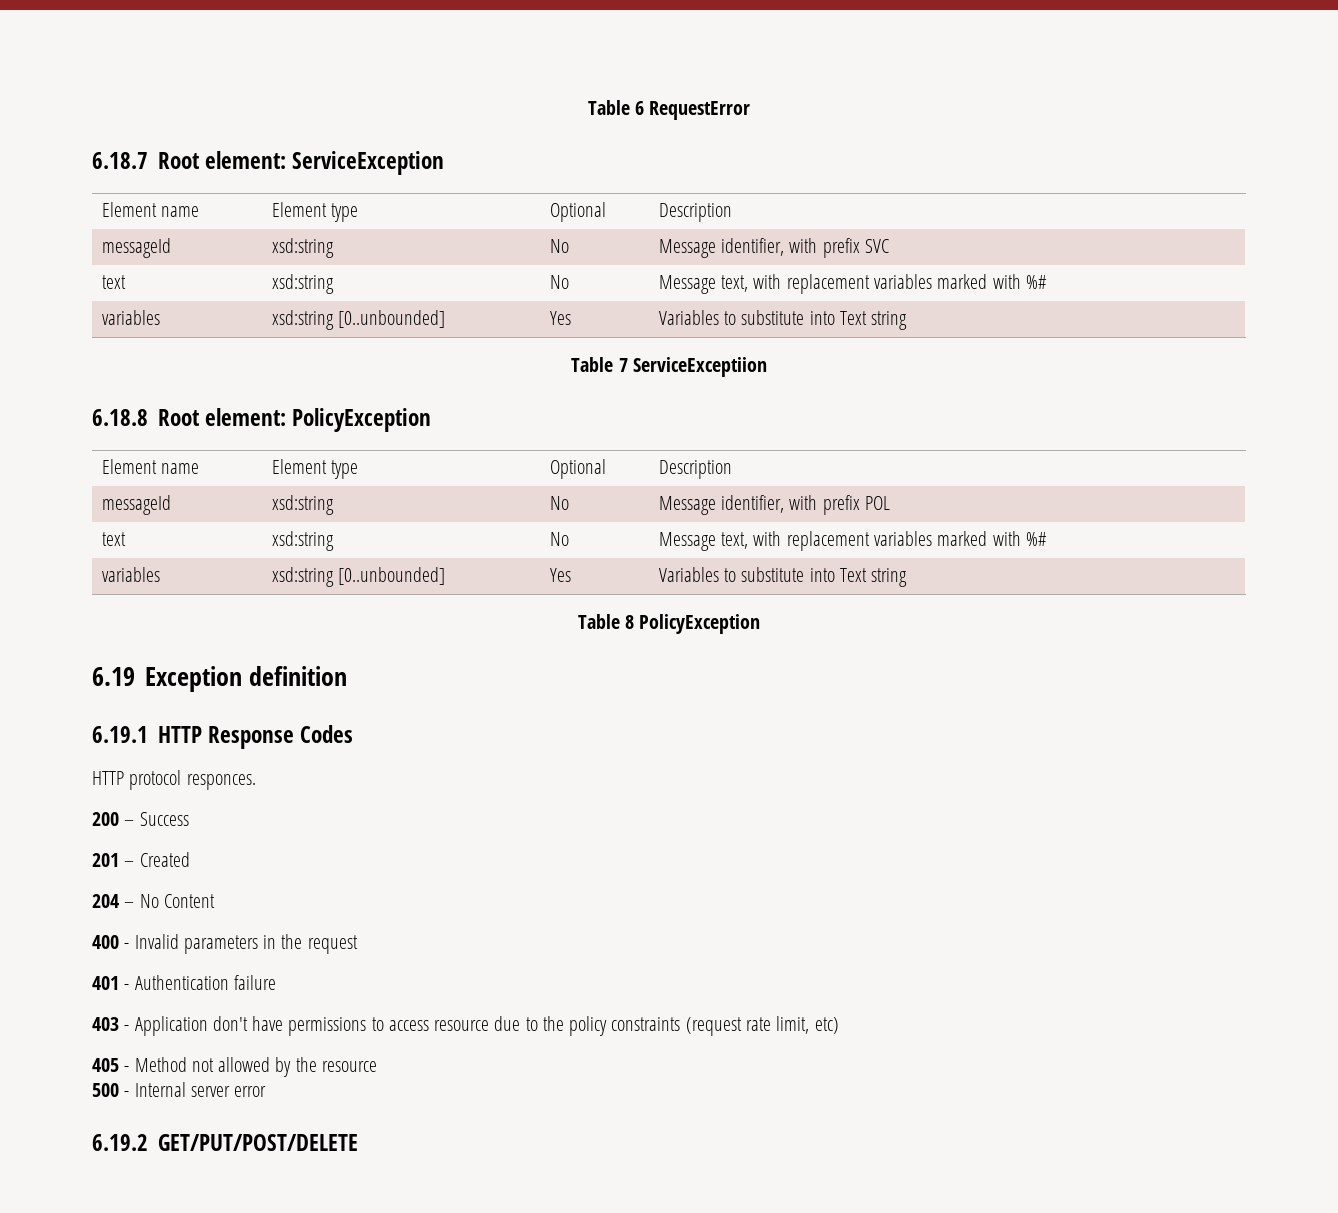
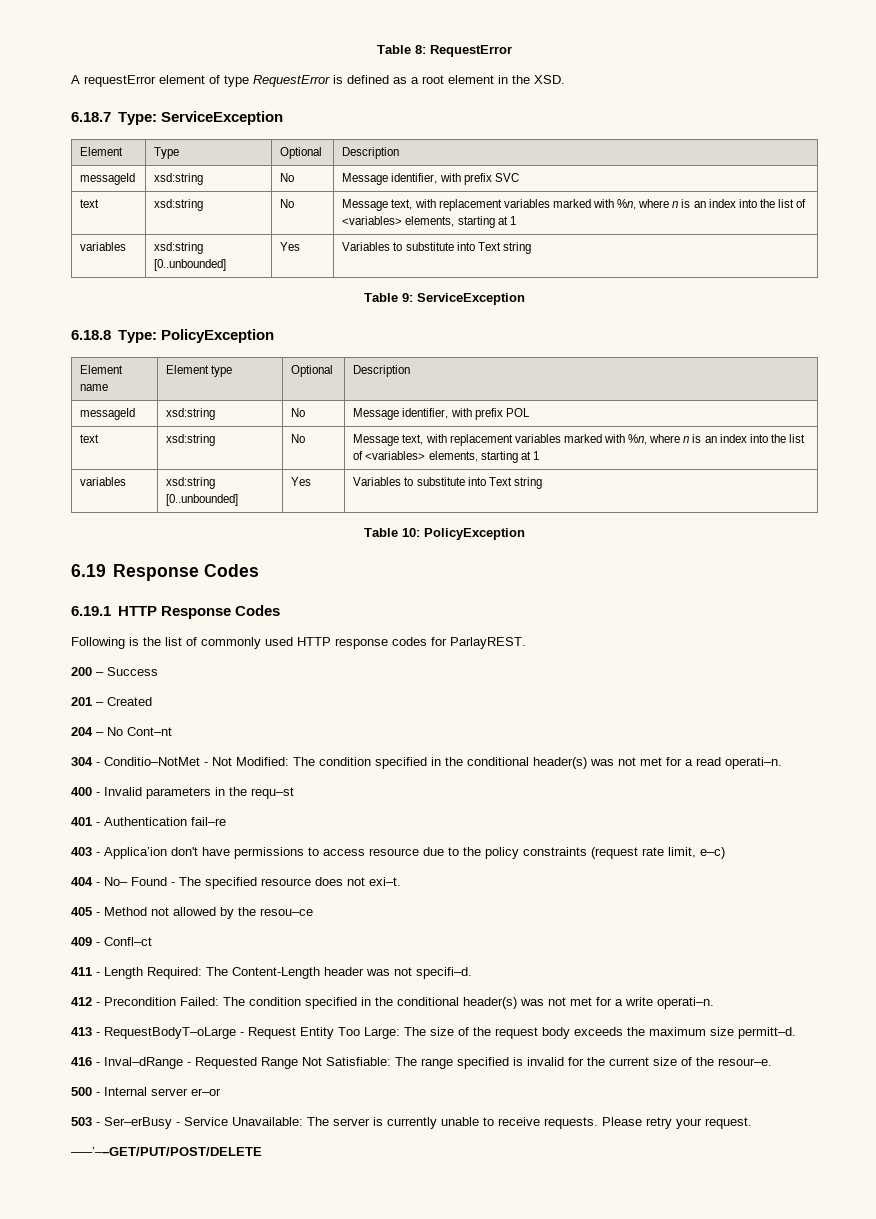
- Table 6 RequestError
+ Table 8: RequestError
+ A requestError element of type RequestError is defined as a root element in the XSD.
- 6.18.7 Root element: ServiceException
- Element name | Element type | Optional | Description
+ 6.18.7 Type: ServiceException
+ Element | Type | Optional | Description
  messageId | xsd:string | No | Message identifier, with prefix SVC
- text | xsd:string | No | Message text, with replacement variables marked with %#
+ text | xsd:string | No | Message text, with replacement variables marked with %n, where n is an index into the list of <variables> elements, starting at 1
- Table 7 ServiceExceptiion
+ Table 9: ServiceException
- 6.18.8 Root element: PolicyException
+ 6.18.8 Type: PolicyException
  messageId | xsd:string | No | Message identifier, with prefix POL
- text | xsd:string | No | Message text, with replacement variables marked with %#
+ text | xsd:string | No | Message text, with replacement variables marked with %n, where n is an index into the list of <variables> elements, starting at 1
- Table 8 PolicyException
+ Table 10: PolicyException
- 6.19 Exception definition
+ 6.19 Response Codes
- HTTP protocol responces.
+ Following is the list of commonly used HTTP response codes for ParlayREST.
- 204 – No Content
+ 204 – No Cont–nt
+ 304 - Conditio–NotMet - Not Modified: The condition specified in the conditional header(s) was not met for a read operati–n.
- 400 - Invalid parameters in the request
+ 400 - Invalid parameters in the requ–st
- 401 - Authentication failure
+ 401 - Authentication fail–re
- 403 - Application don't have permissions to access resource due to the policy constraints (request rate limit, etc)
+ 403 - Applica’ion don't have permissions to access resource due to the policy constraints (request rate limit, e–c)
+ 404 - No– Found - The specified resource does not exi–t.
- 405 - Method not allowed by the resource
- 500 - Internal server error
- 6.19.2 GET/PUT/POST/DELETE
+ 405 - Method not allowed by the resou–ce
+ 409 - Confl–ct
+ 411 - Length Required: The Content-Length header was not specifi–d.
+ 412 - Precondition Failed: The condition specified in the conditional header(s) was not met for a write operati–n.
+ 413 - RequestBodyT–oLarge - Request Entity Too Large: The size of the request body exceeds the maximum size permitt–d.
+ 416 - Inval–dRange - Requested Range Not Satisfiable: The range specified is invalid for the current size of the resour–e.
+ 500 - Internal server er–or
+ 503 - Ser–erBusy - Service Unavailable: The server is currently unable to receive requests. Please retry your request.
+ –––’––GET/PUT/POST/DELETE

